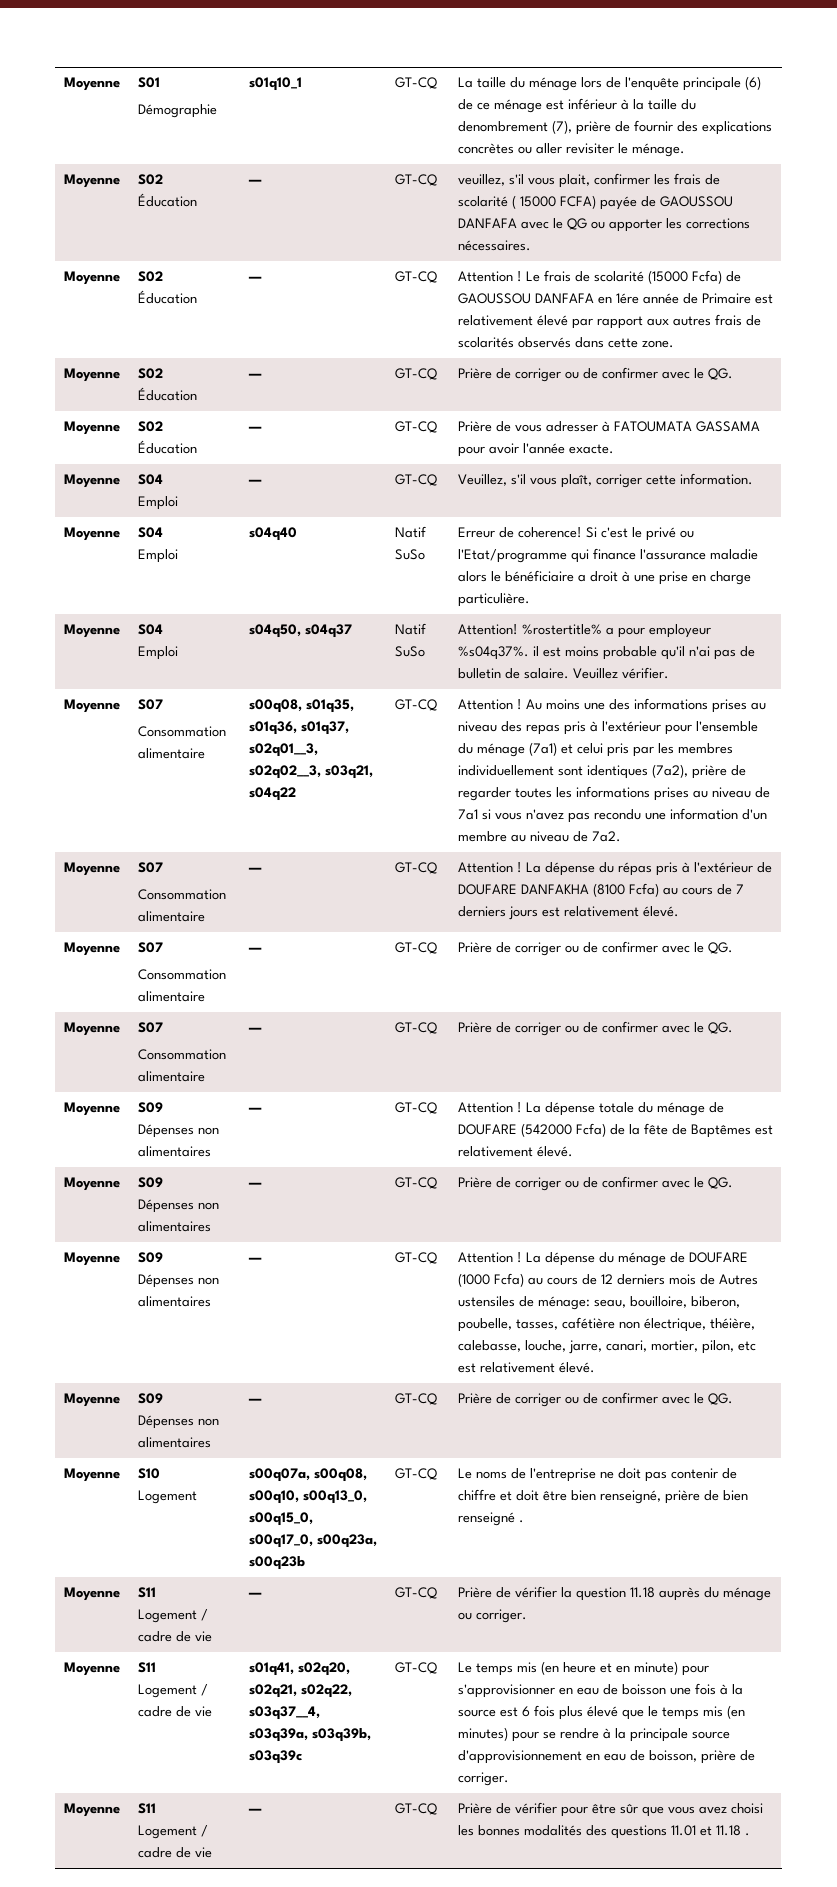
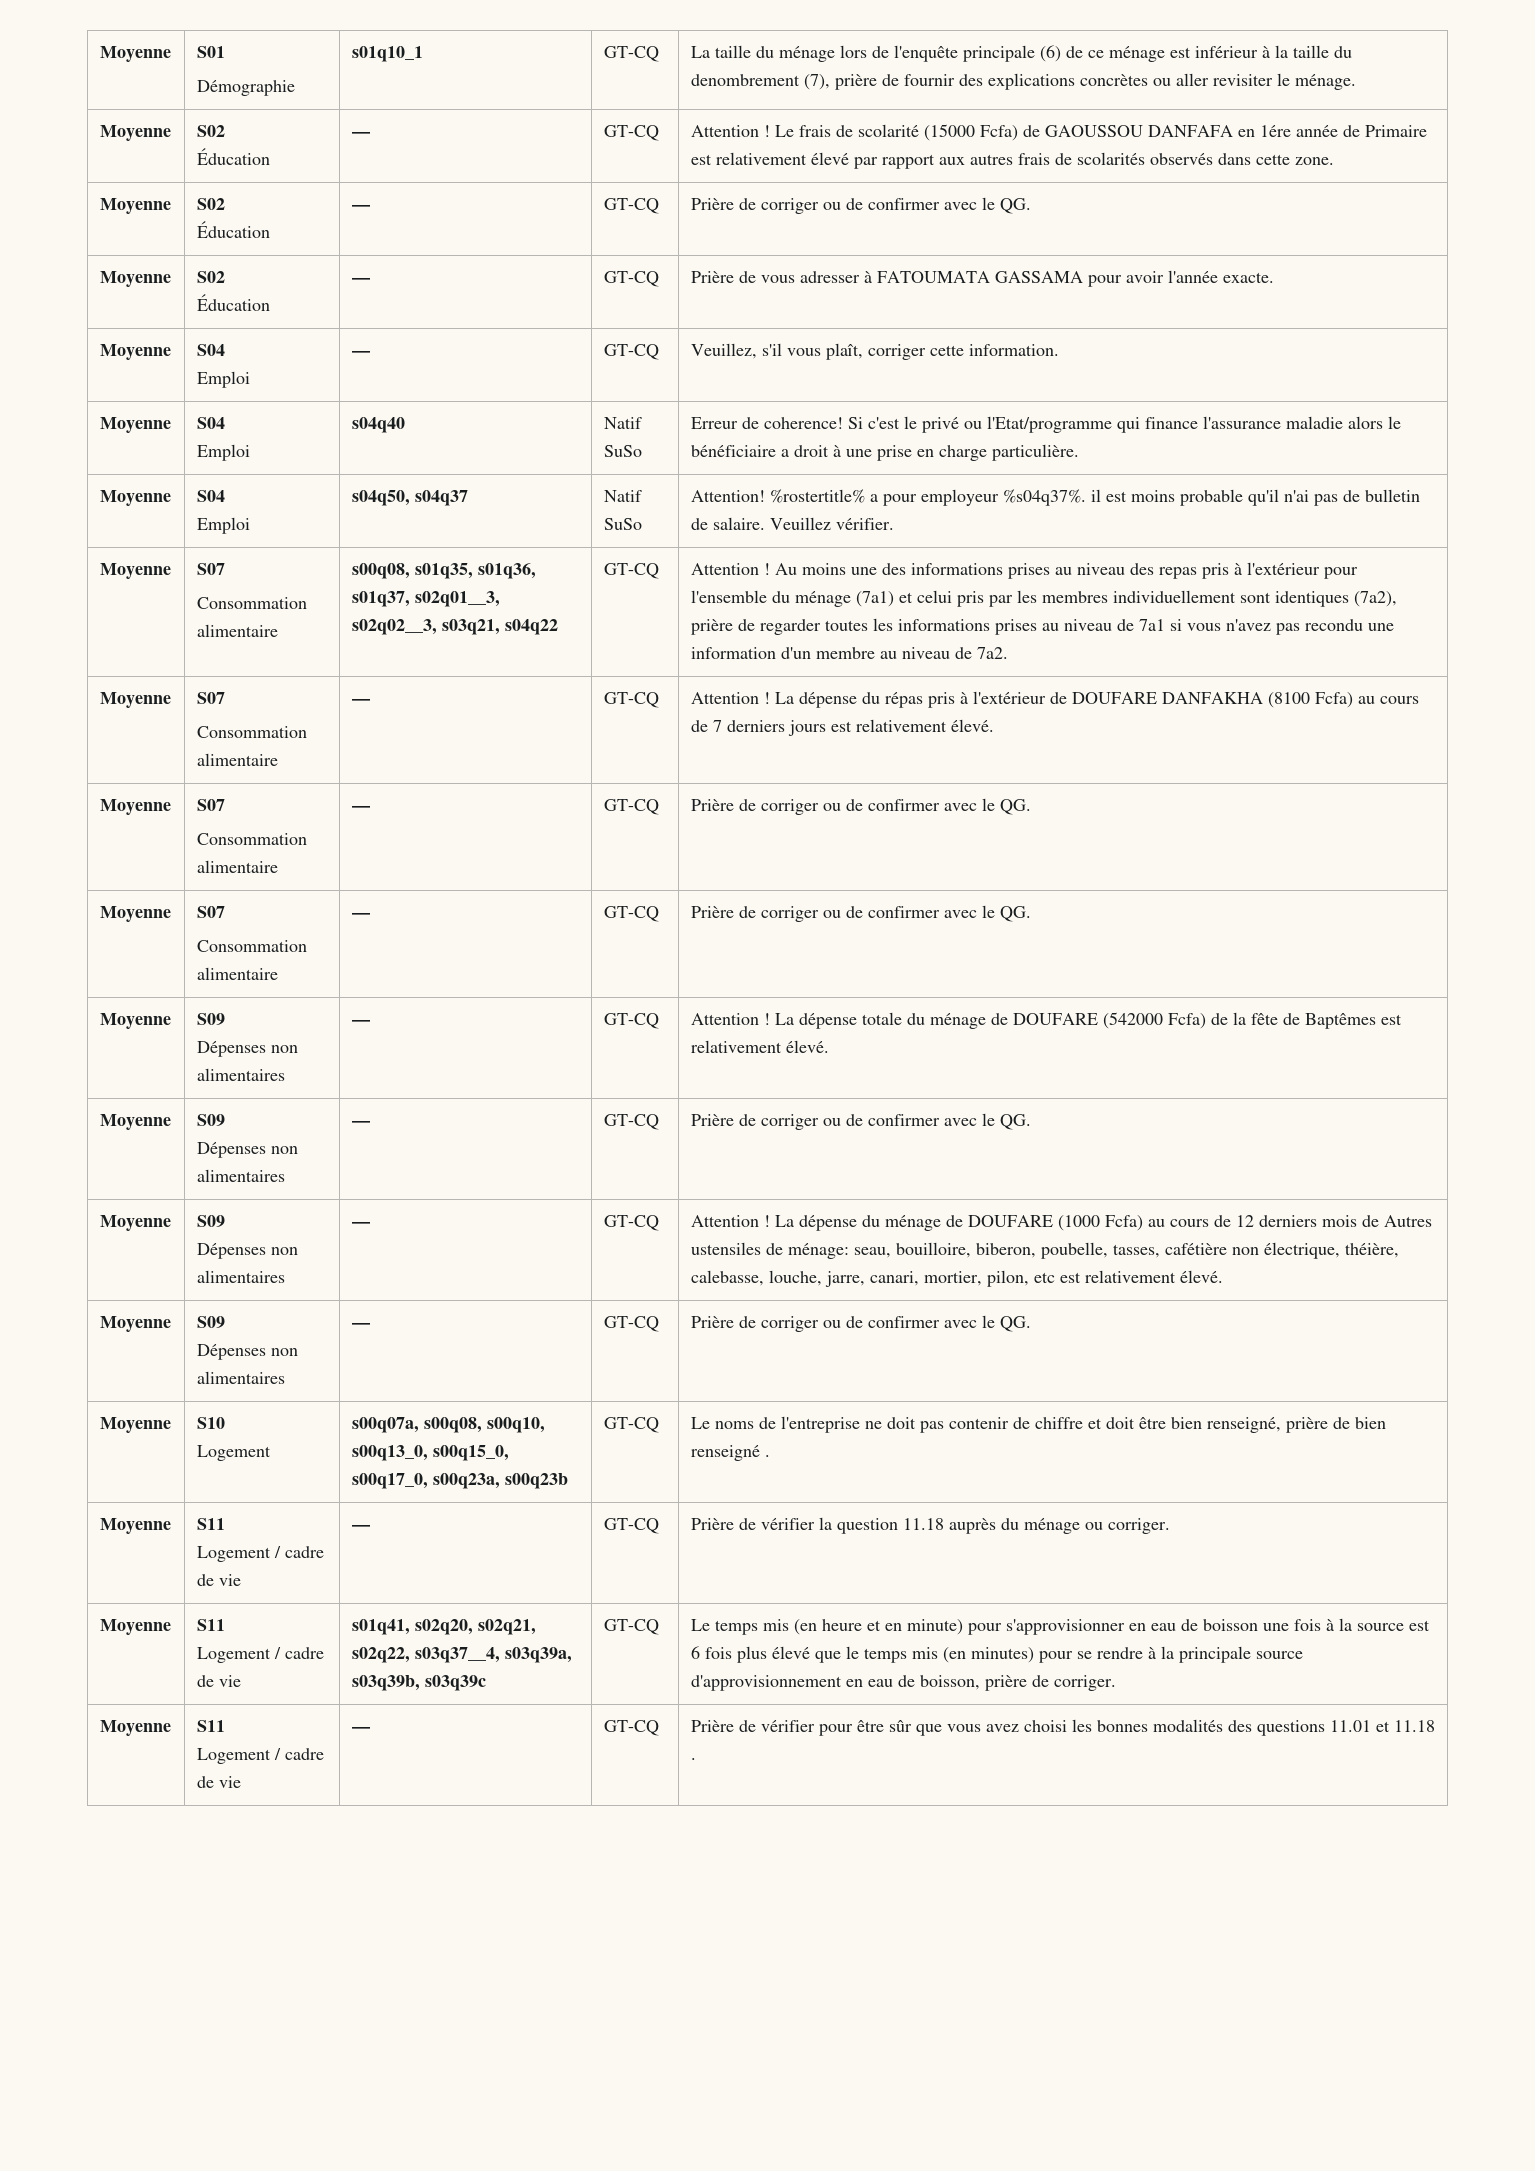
  Moyenne | S01
  Démographie | s01q10_1 | GT-CQ | La taille du ménage lors de l'enquête principale (6) de ce ménage est inférieur à la taille du denombrement (7), prière de fournir des explications concrètes ou aller revisiter le ménage.
- Moyenne | S02
- Éducation | — | GT-CQ | veuillez, s'il vous plait, confirmer les frais de scolarité ( 15000 FCFA) payée de GAOUSSOU DANFAFA avec le QG ou apporter les corrections nécessaires.

